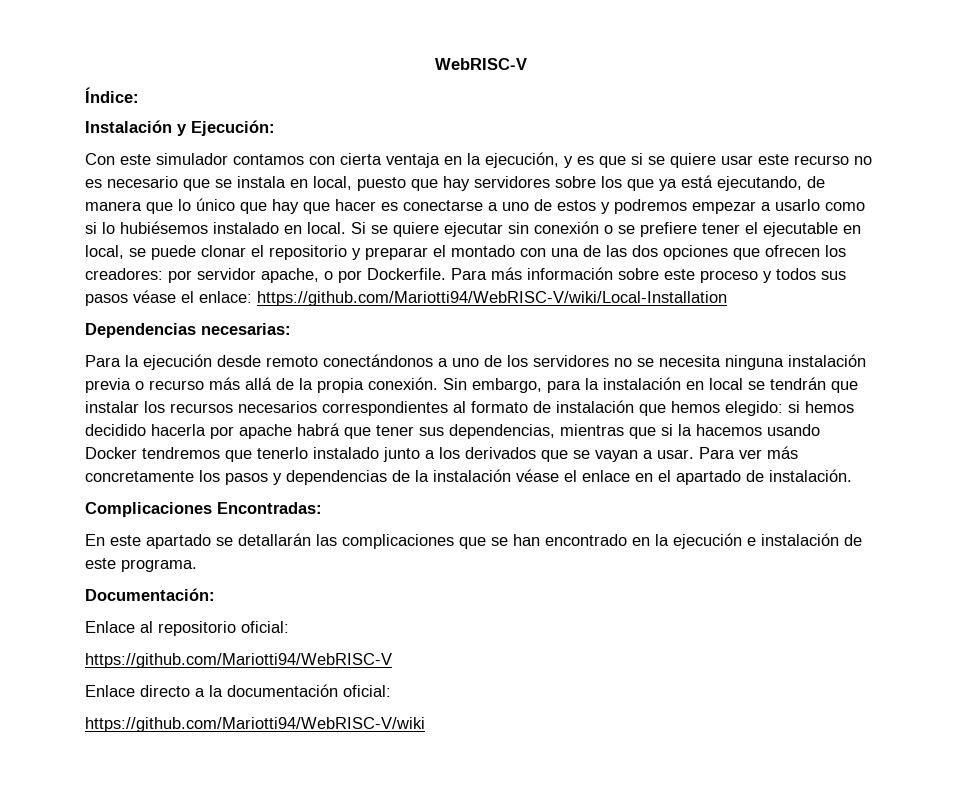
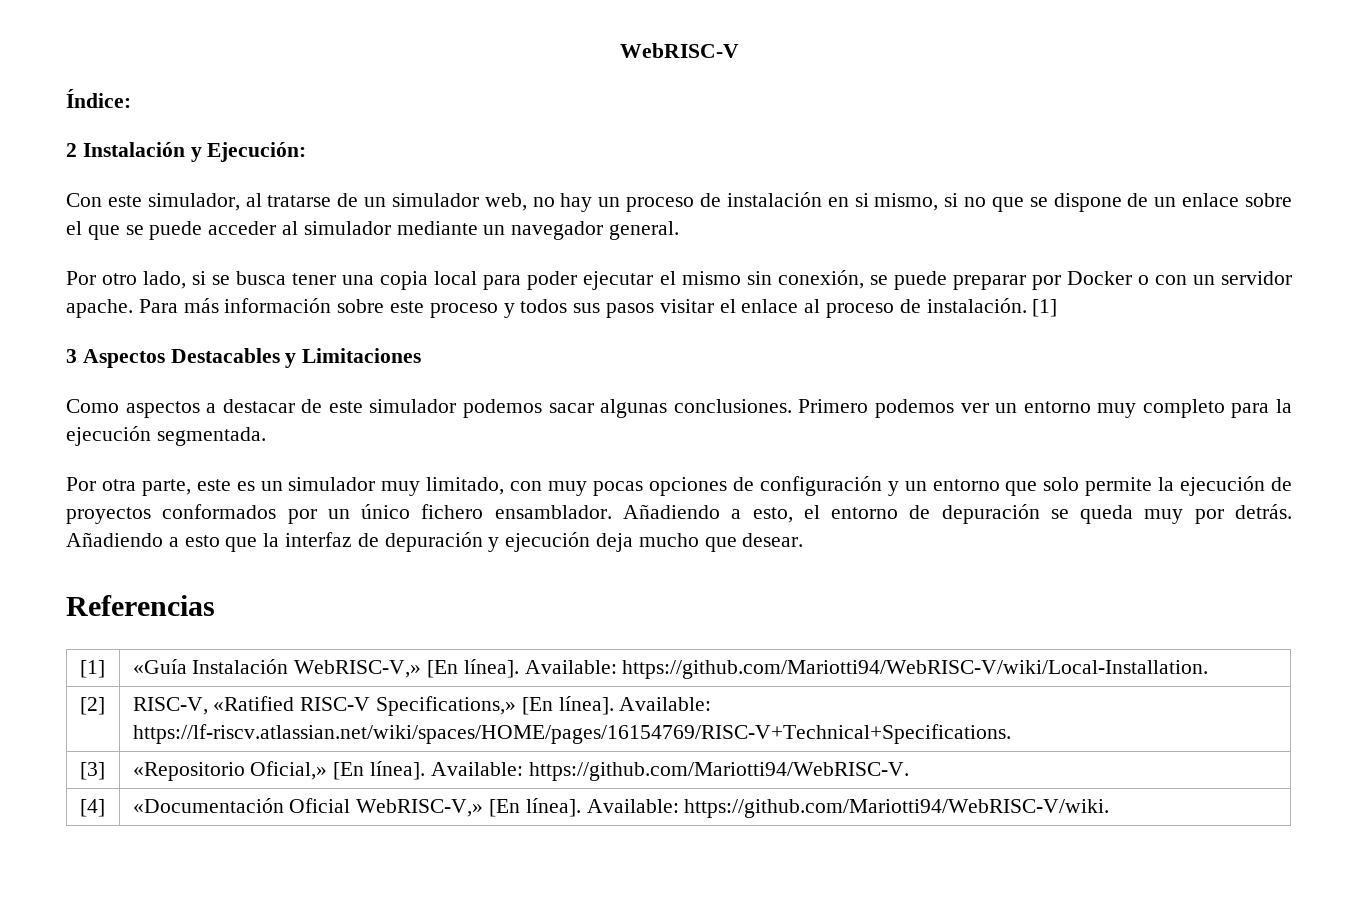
- Instalación y Ejecución:
+ 2 Instalación y Ejecución:
- Con este simulador contamos con cierta ventaja en la ejecución, y es que si se quiere usar este recurso no es necesario que se instala en local, puesto que hay servidores sobre los que ya está ejecutando, de manera que lo único que hay que hacer es conectarse a uno de estos y podremos empezar a usarlo como si lo hubiésemos instalado en local. Si se quiere ejecutar sin conexión o se prefiere tener el ejecutable en local, se puede clonar el repositorio y preparar el montado con una de las dos opciones que ofrecen los creadores: por servidor apache, o por Dockerfile.
+ Con este simulador, al tratarse de un simulador web, no hay un proceso de instalación en si mismo, si no que se dispone de un enlace sobre el que se puede acceder al simulador mediante un navegador general.
+ Por otro lado, si se busca tener una copia local para poder ejecutar el mismo sin conexión, se puede preparar por Docker o con un servidor apache.
- Para más información sobre este proceso y todos sus pasos véase el enlace: https://github.com/Mariotti94/WebRISC-V/wiki/Local-Installation
- Dependencias necesarias:
- Para la ejecución desde remoto conectándonos a uno de los servidores no se necesita ninguna instalación previa o recurso más allá de la propia conexión. Sin embargo, para la instalación en local se tendrán que instalar los recursos necesarios correspondientes al formato de instalación que hemos elegido: si hemos decidido hacerla por apache habrá que tener sus dependencias, mientras que si la hacemos usando Docker tendremos que tenerlo instalado junto a los derivados que se vayan a usar. Para ver más concretamente los pasos y dependencias de la instalación véase el enlace en el apartado de instalación.
- Complicaciones Encontradas:
- En este apartado se detallarán las complicaciones que se han encontrado en la ejecución e instalación de este programa.
- Documentación:
- Enlace al repositorio oficial:
- https://github.com/Mariotti94/WebRISC-V
- Enlace directo a la documentación oficial:
- https://github.com/Mariotti94/WebRISC-V/wiki
+ Para más información sobre este proceso y todos sus pasos visitar el enlace al proceso de instalación. [1]
+ 3 Aspectos Destacables y Limitaciones
+ Como aspectos a destacar de este simulador podemos sacar algunas conclusiones. Primero podemos ver un entorno muy completo para la ejecución segmentada.
+ Por otra parte, este es un simulador muy limitado, con muy pocas opciones de configuración y un entorno que solo permite la ejecución de proyectos conformados por un único fichero ensamblador. Añadiendo a esto, el entorno de depuración se queda muy por detrás. Añadiendo a esto que la interfaz de depuración y ejecución deja mucho que desear.
+ Referencias
+ [1] | «Guía Instalación WebRISC-V,» [En línea]. Available: https://github.com/Mariotti94/WebRISC-V/wiki/Local-Installation.
+ [2] | RISC-V, «Ratified RISC-V Specifications,» [En línea]. Available: https://lf-riscv.atlassian.net/wiki/spaces/HOME/pages/16154769/RISC-V+Technical+Specifications.
+ [3] | «Repositorio Oficial,» [En línea]. Available: https://github.com/Mariotti94/WebRISC-V.
+ [4] | «Documentación Oficial WebRISC-V,» [En línea]. Available: https://github.com/Mariotti94/WebRISC-V/wiki.

